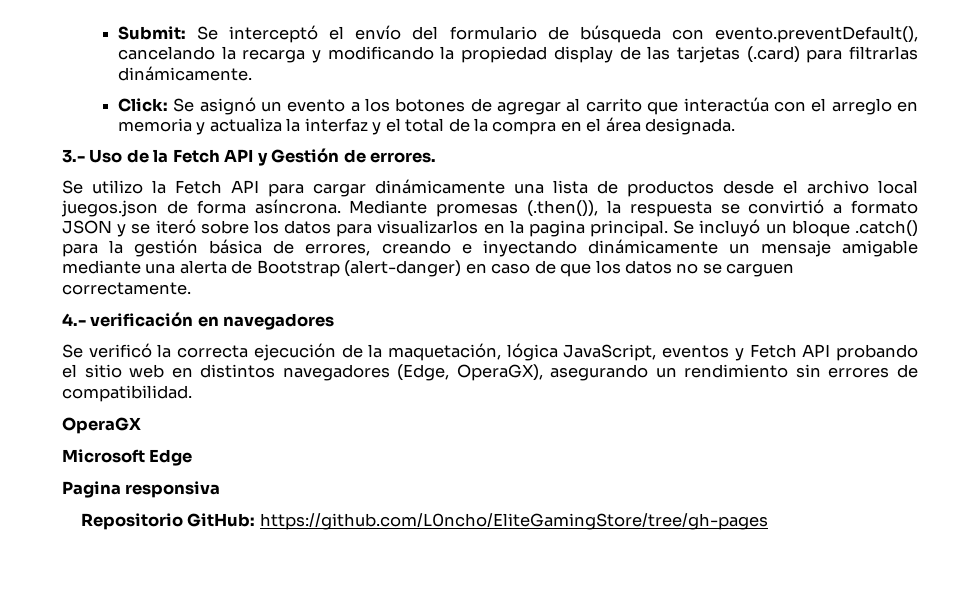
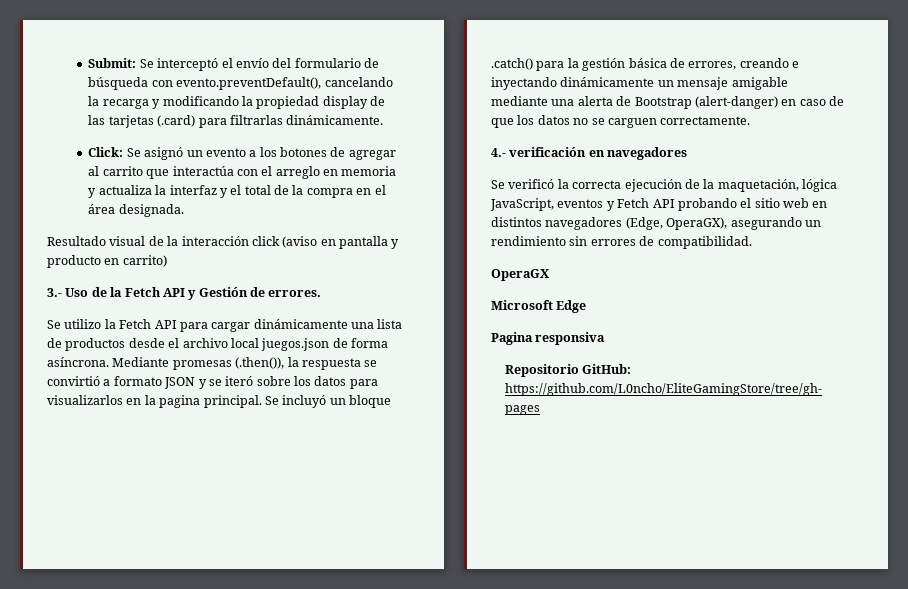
+ Resultado visual de la interacción click (aviso en pantalla y producto en carrito)

